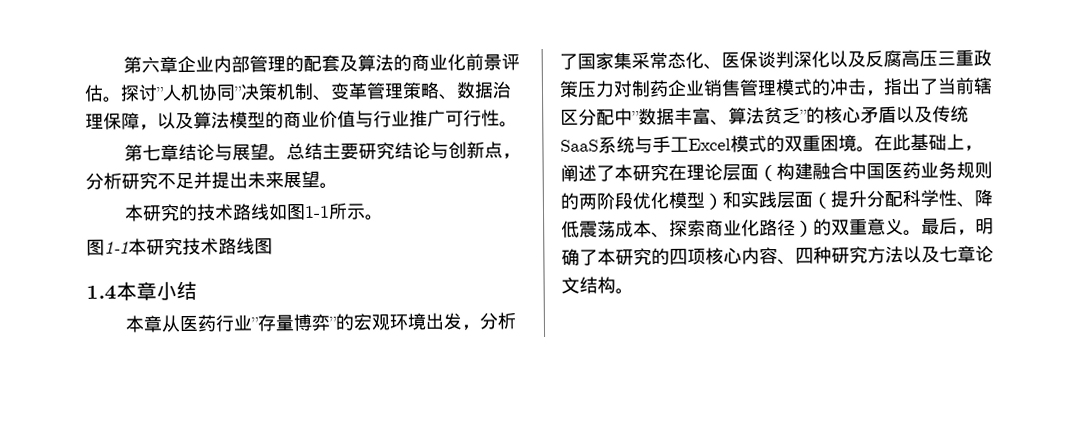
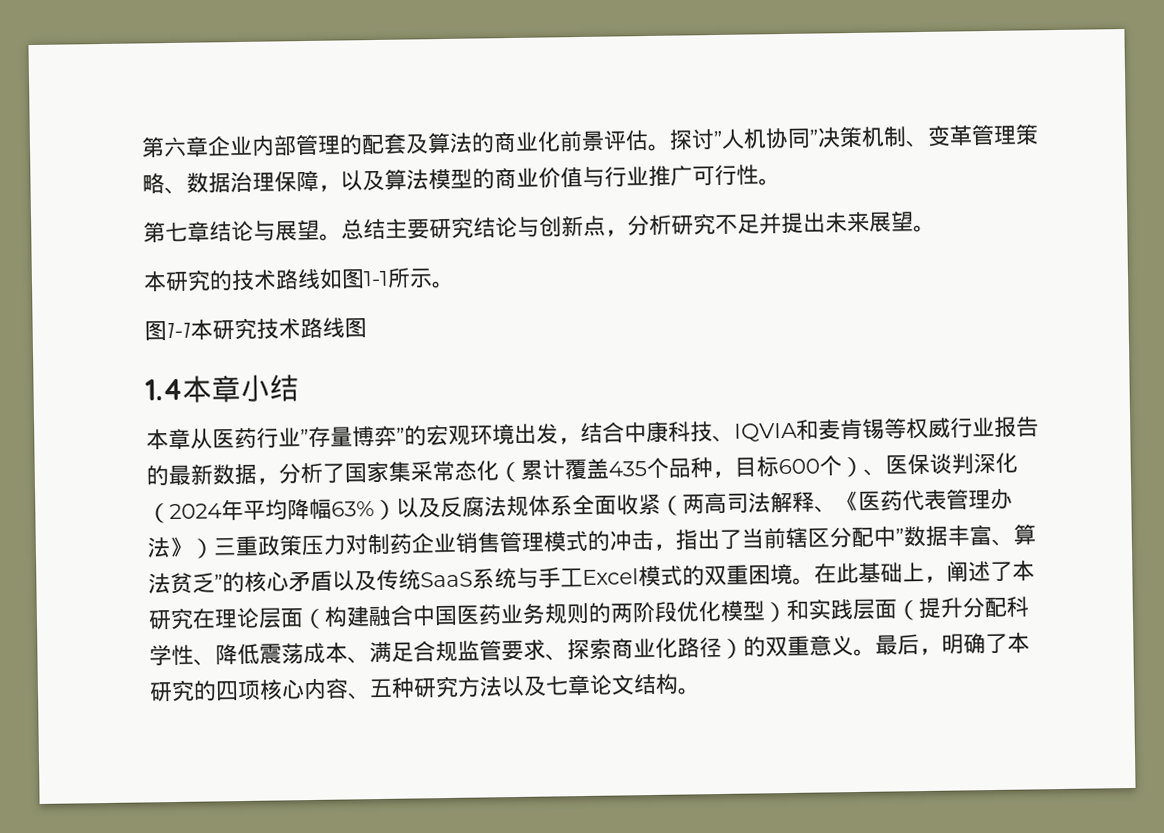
- 本章从医药行业”存量博弈”的宏观环境出发，分析了国家集采常态化、医保谈判深化以及反腐高压三重政策压力对制药企业销售管理模式的冲击，指出了当前辖区分配中”数据丰富、算法贫乏”的核心矛盾以及传统SaaS系统与手工Excel模式的双重困境。
+ 本章从医药行业”存量博弈”的宏观环境出发，结合中康科技、IQVIA和麦肯锡等权威行业报告的最新数据，分析了国家集采常态化（累计覆盖435个品种，目标600个）、医保谈判深化（2024年平均降幅63%）以及反腐法规体系全面收紧（两高司法解释、《医药代表管理办法》）三重政策压力对制药企业销售管理模式的冲击，指出了当前辖区分配中”数据丰富、算法贫乏”的核心矛盾以及传统SaaS系统与手工Excel模式的双重困境。
- 在此基础上，阐述了本研究在理论层面（构建融合中国医药业务规则的两阶段优化模型）和实践层面（提升分配科学性、降低震荡成本、探索商业化路径）的双重意义。
+ 在此基础上，阐述了本研究在理论层面（构建融合中国医药业务规则的两阶段优化模型）和实践层面（提升分配科学性、降低震荡成本、满足合规监管要求、探索商业化路径）的双重意义。
- 最后，明确了本研究的四项核心内容、四种研究方法以及七章论文结构。
+ 最后，明确了本研究的四项核心内容、五种研究方法以及七章论文结构。

